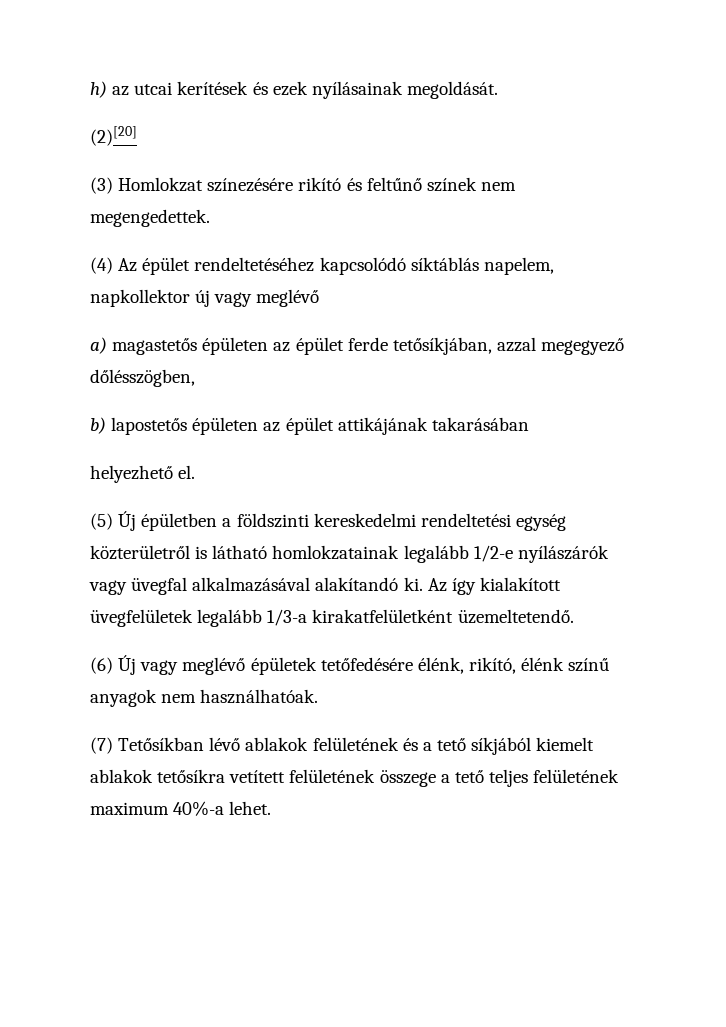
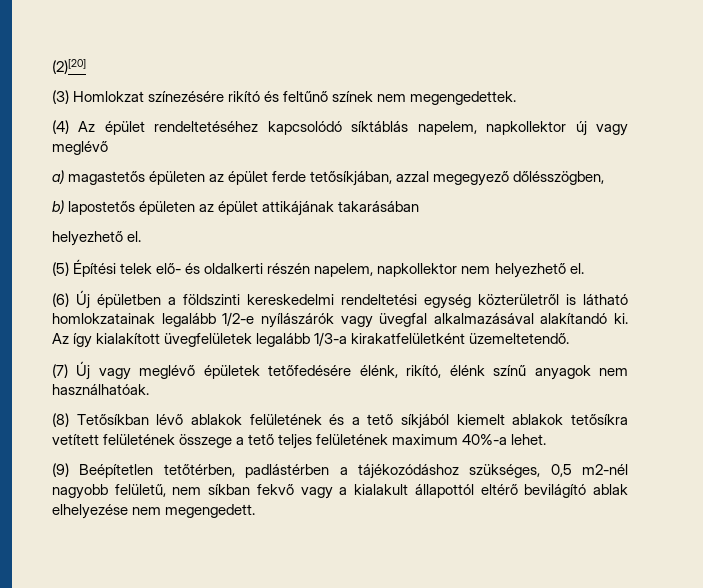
- h) az utcai kerítések és ezek nyílásainak megoldását.
- (5) Új épületben a földszinti kereskedelmi rendeltetési egység közterületről is látható homlokzatainak legalább 1/2-e nyílászárók vagy üvegfal alkalmazásával alakítandó ki.
+ (5) Építési telek elő- és oldalkerti részén napelem, napkollektor nem helyezhető el.
+ (6) Új épületben a földszinti kereskedelmi rendeltetési egység közterületről is látható homlokzatainak legalább 1/2-e nyílászárók vagy üvegfal alkalmazásával alakítandó ki.
- (6) Új vagy meglévő épületek tetőfedésére élénk, rikító, élénk színű anyagok nem használhatóak.
+ (7) Új vagy meglévő épületek tetőfedésére élénk, rikító, élénk színű anyagok nem használhatóak.
- (7) Tetősíkban lévő ablakok felületének és a tető síkjából kiemelt ablakok tetősíkra vetített felületének összege a tető teljes felületének maximum 40%-a lehet.
+ (8) Tetősíkban lévő ablakok felületének és a tető síkjából kiemelt ablakok tetősíkra vetített felületének összege a tető teljes felületének maximum 40%-a lehet.
+ (9) Beépítetlen tetőtérben, padlástérben a tájékozódáshoz szükséges, 0,5 m2-nél nagyobb felületű, nem síkban fekvő vagy a kialakult állapottól eltérő bevilágító ablak elhelyezése nem megengedett.

